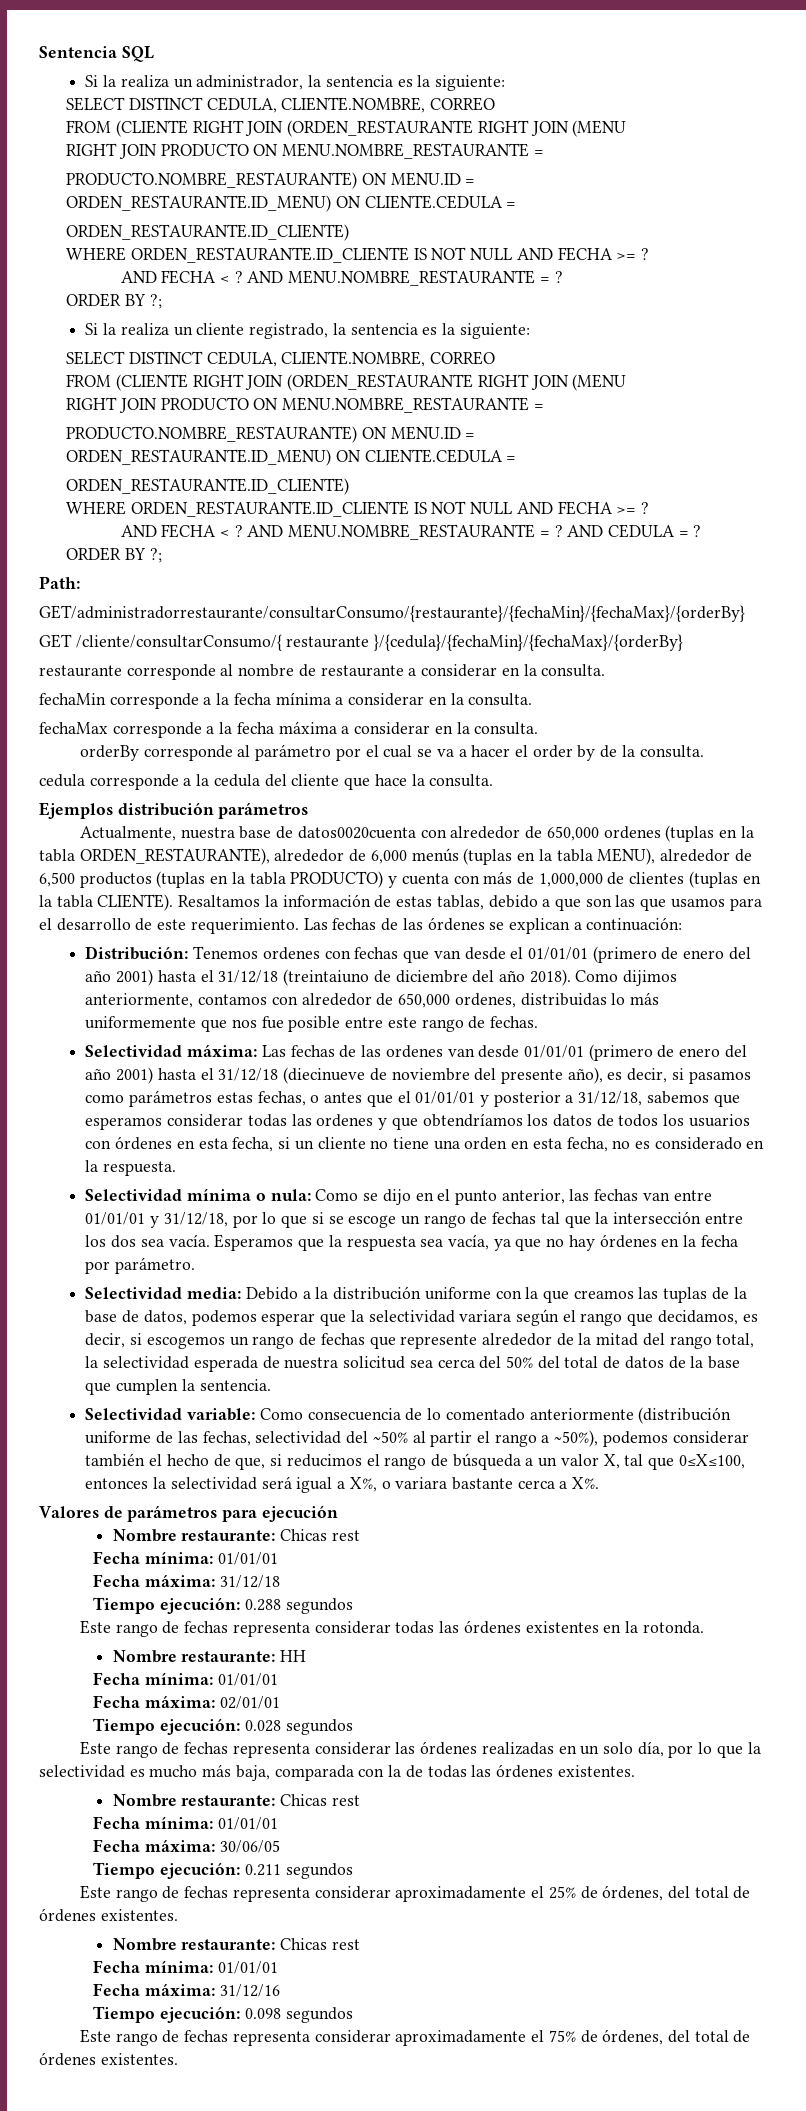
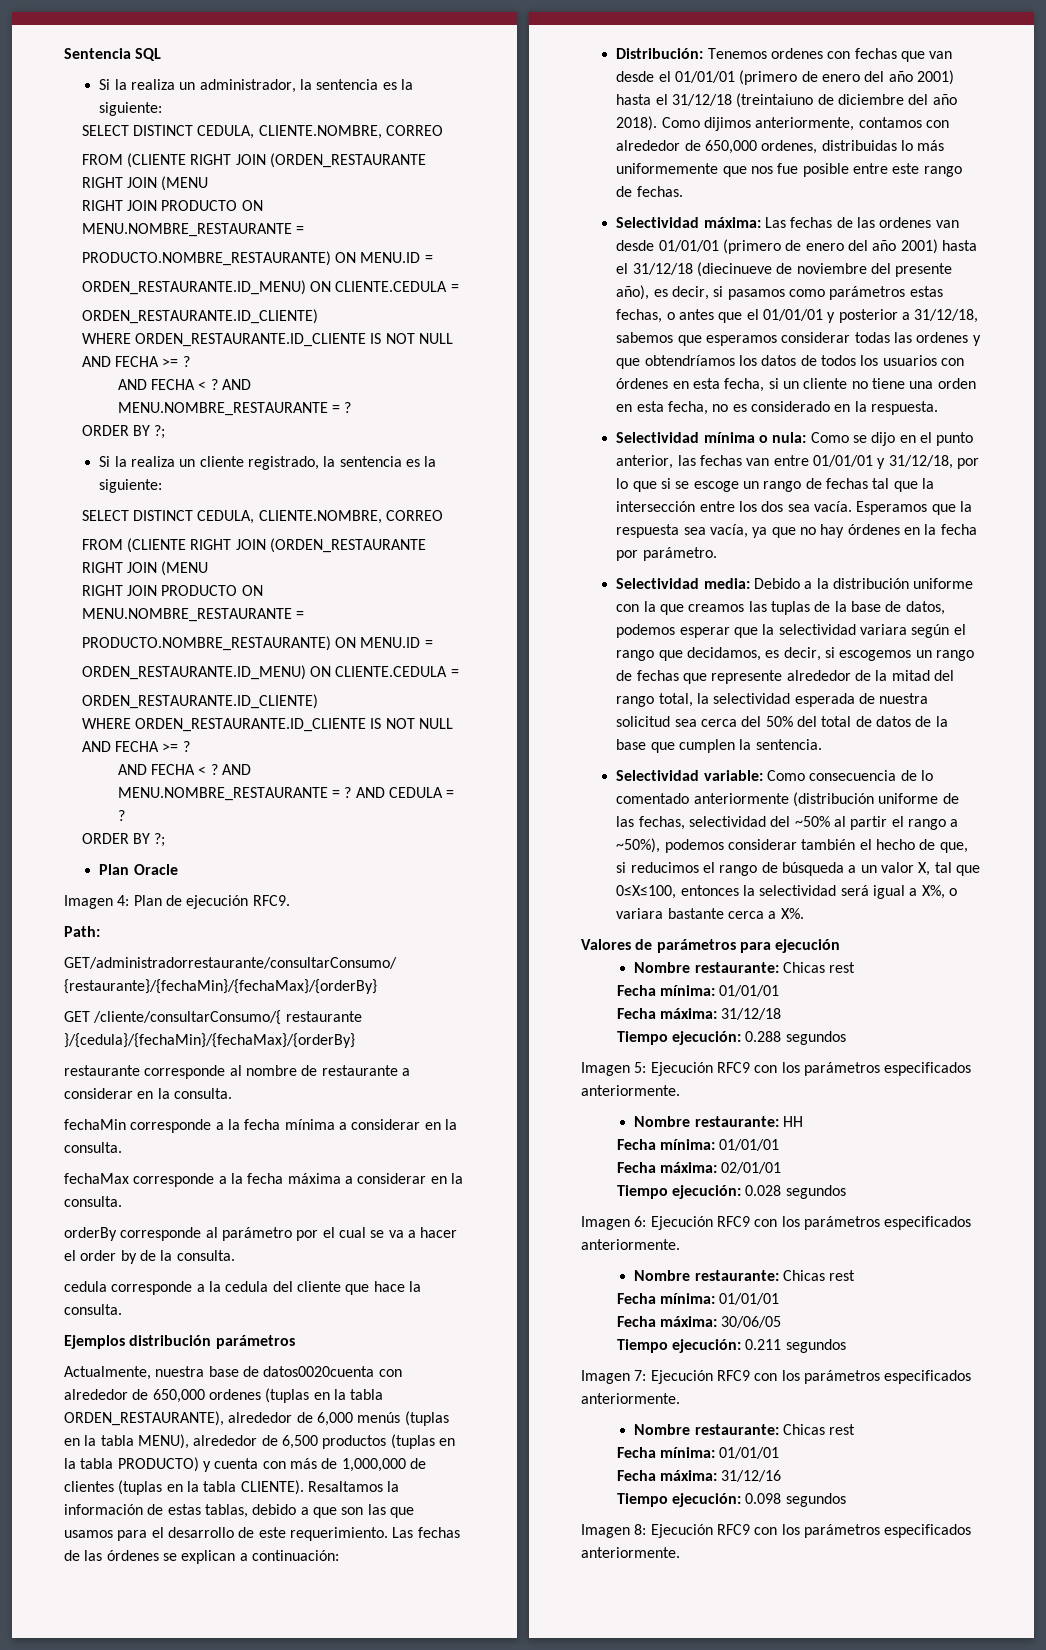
+ Plan Oracle
+ Imagen 4: Plan de ejecución RFC9.
- Este rango de fechas representa considerar todas las órdenes existentes en la rotonda.
+ Imagen 5: Ejecución RFC9 con los parámetros especificados anteriormente.
- Este rango de fechas representa considerar las órdenes realizadas en un solo día, por lo que la selectividad es mucho más baja, comparada con la de todas las órdenes existentes.
+ Imagen 6: Ejecución RFC9 con los parámetros especificados anteriormente.
- Este rango de fechas representa considerar aproximadamente el 25% de órdenes, del total de órdenes existentes.
+ Imagen 7: Ejecución RFC9 con los parámetros especificados anteriormente.
- Este rango de fechas representa considerar aproximadamente el 75% de órdenes, del total de órdenes existentes.
+ Imagen 8: Ejecución RFC9 con los parámetros especificados anteriormente.

